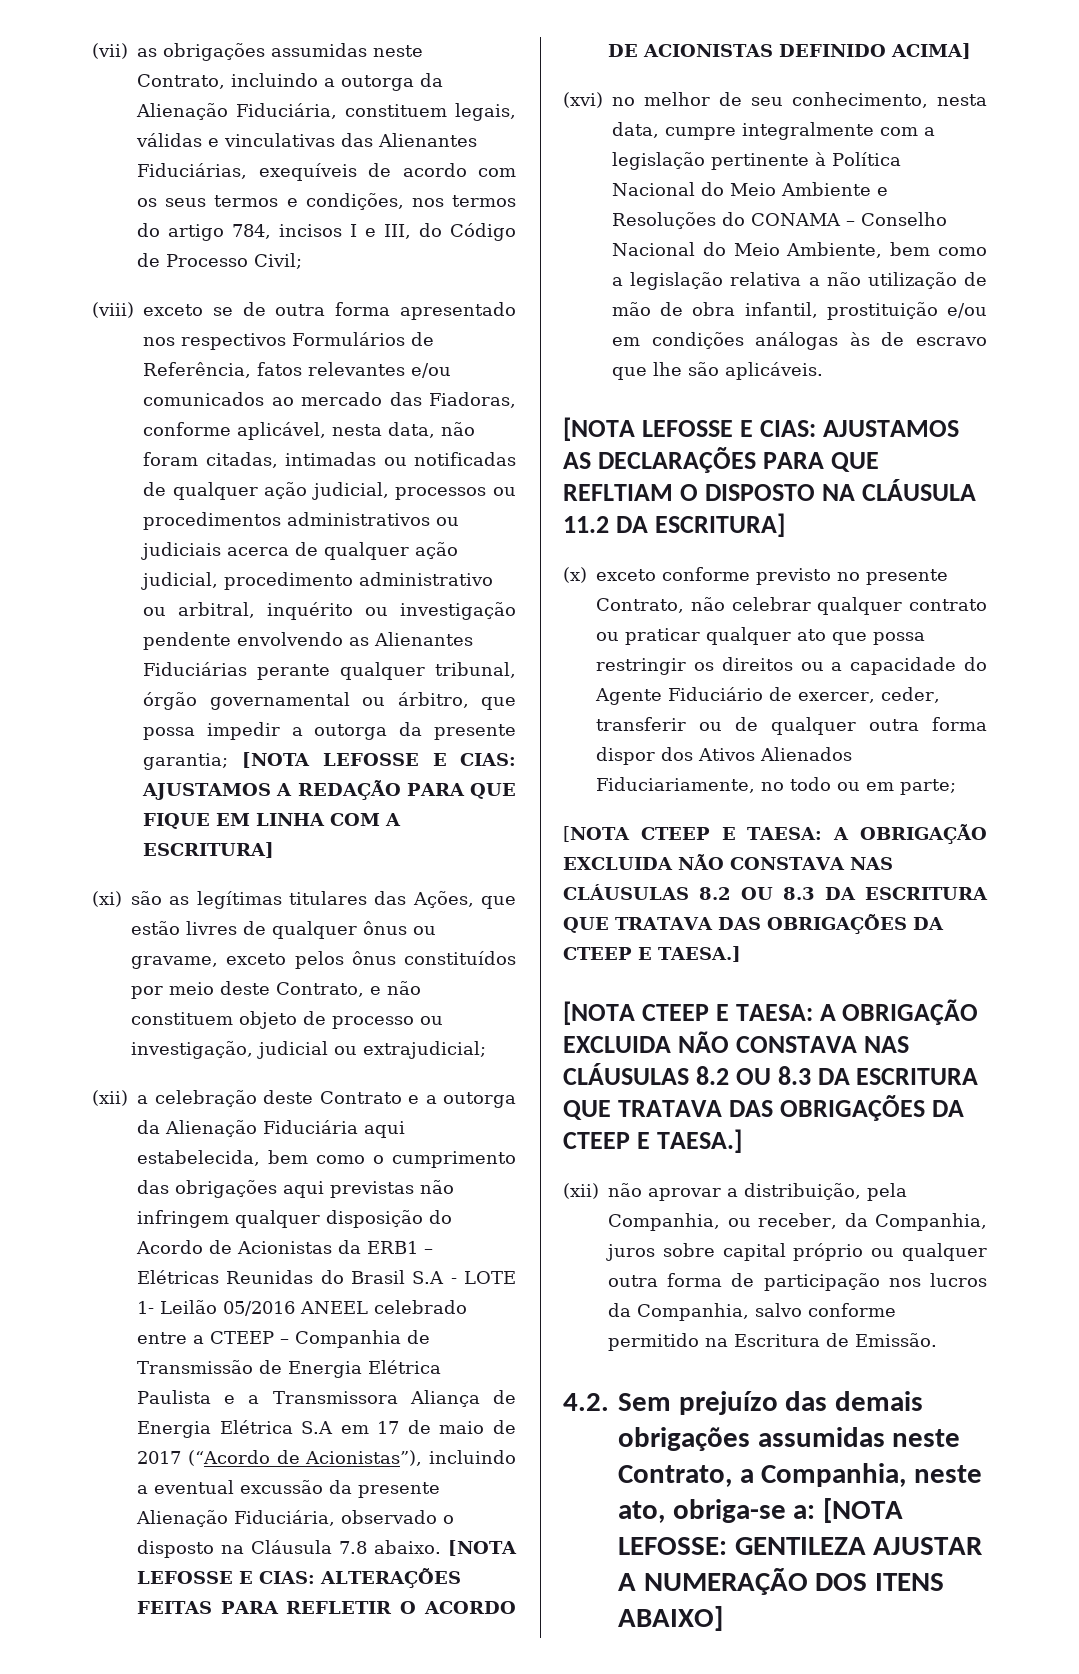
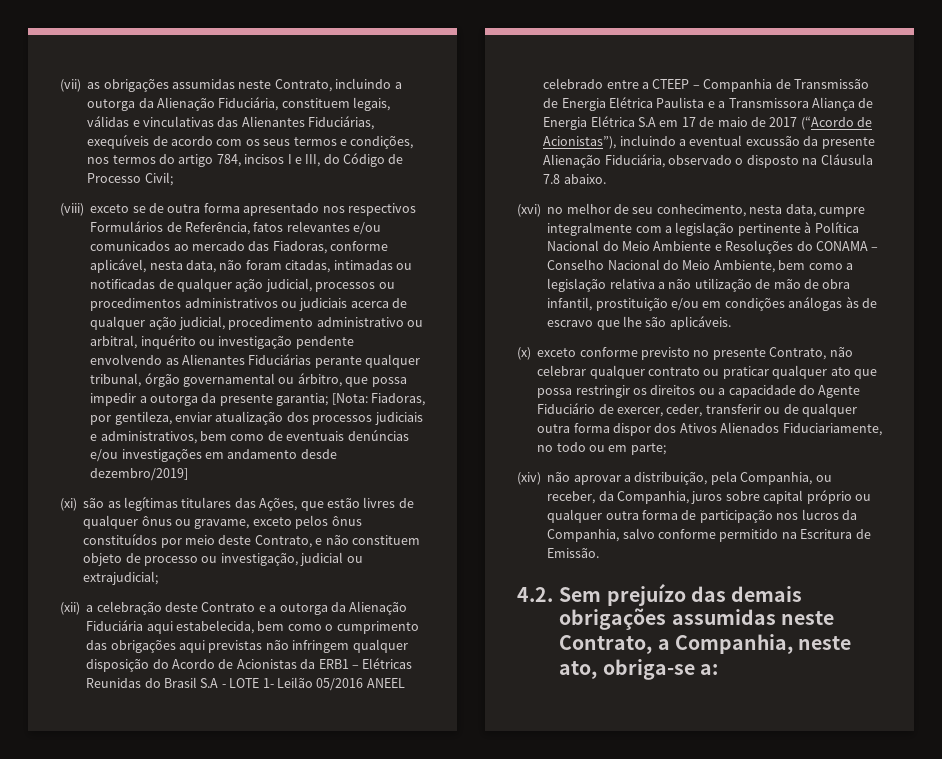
- [NOTA LEFOSSE E CIAS: AJUSTAMOS A REDAÇÃO PARA QUE FIQUE EM LINHA COM A ESCRITURA]
+ [Nota: Fiadoras, por gentileza, enviar atualização dos processos judiciais e administrativos, bem como de eventuais denúncias e/ou investigações em andamento desde dezembro/2019]
- [NOTA LEFOSSE E CIAS: ALTERAÇÕES FEITAS PARA REFLETIR O ACORDO DE ACIONISTAS DEFINIDO ACIMA]
- [NOTA LEFOSSE E CIAS: AJUSTAMOS AS DECLARAÇÕES PARA QUE REFLTIAM O DISPOSTO NA CLÁUSULA 11.2 DA ESCRITURA]
  (x) exceto conforme previsto no presente Contrato, não celebrar qualquer contrato ou praticar qualquer ato que possa restringir os direitos ou a capacidade do Agente Fiduciário de exercer, ceder, transferir ou de qualquer outra forma dispor dos Ativos Alienados Fiduciariamente, no todo ou em parte;
- [NOTA CTEEP E TAESA: A OBRIGAÇÃO EXCLUIDA NÃO CONSTAVA NAS CLÁUSULAS 8.2 OU 8.3 DA ESCRITURA QUE TRATAVA DAS OBRIGAÇÕES DA CTEEP E TAESA.]
- [NOTA CTEEP E TAESA: A OBRIGAÇÃO EXCLUIDA NÃO CONSTAVA NAS CLÁUSULAS 8.2 OU 8.3 DA ESCRITURA QUE TRATAVA DAS OBRIGAÇÕES DA CTEEP E TAESA.]
- (xii) não aprovar a distribuição, pela Companhia, ou receber, da Companhia, juros sobre capital próprio ou qualquer outra forma de participação nos lucros da Companhia, salvo conforme permitido na Escritura de Emissão.
+ (xiv) não aprovar a distribuição, pela Companhia, ou receber, da Companhia, juros sobre capital próprio ou qualquer outra forma de participação nos lucros da Companhia, salvo conforme permitido na Escritura de Emissão.
- 4.2. Sem prejuízo das demais obrigações assumidas neste Contrato, a Companhia, neste ato, obriga-se a: [NOTA LEFOSSE: GENTILEZA AJUSTAR A NUMERAÇÃO DOS ITENS ABAIXO]
+ 4.2. Sem prejuízo das demais obrigações assumidas neste Contrato, a Companhia, neste ato, obriga-se a:

